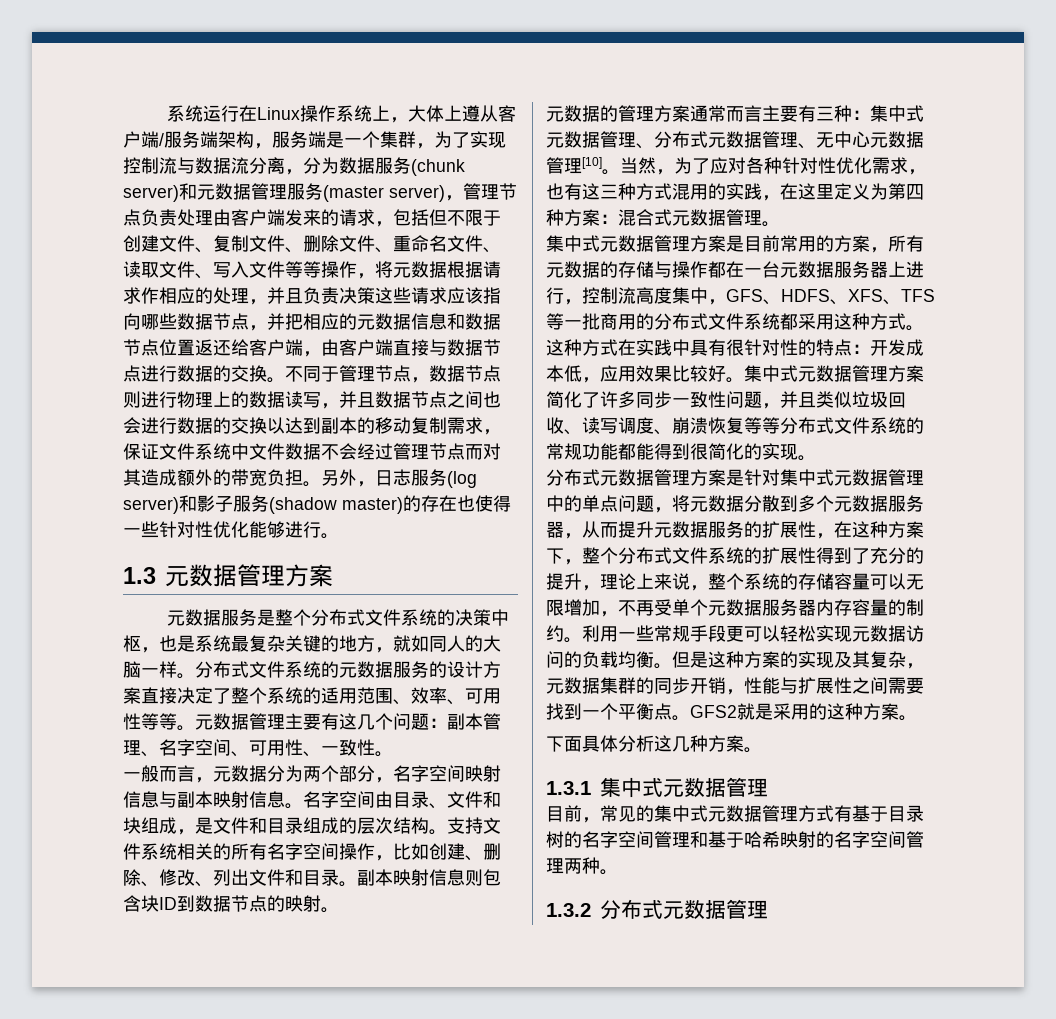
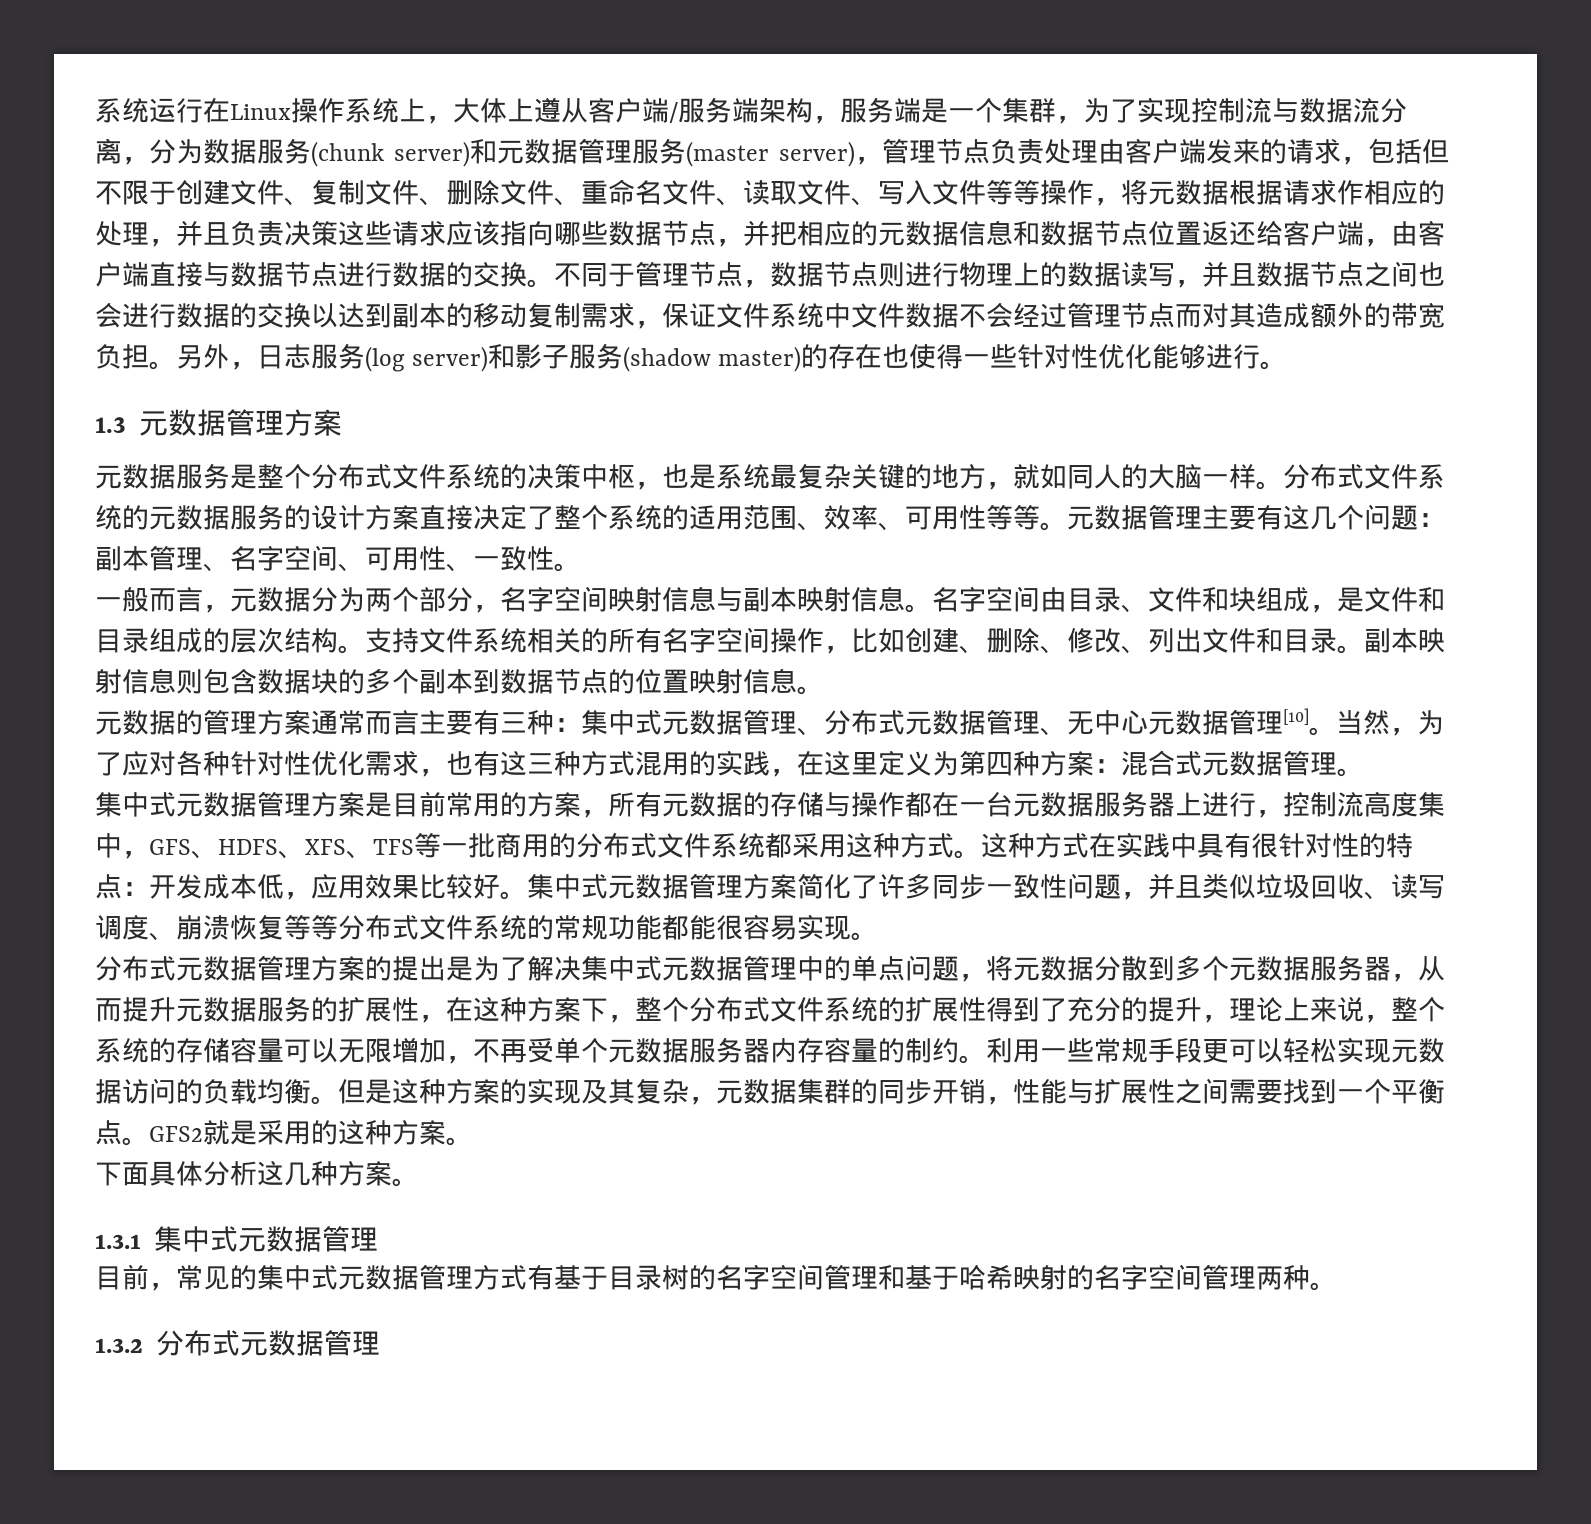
- 副本映射信息则包含块ID到数据节点的映射。
+ 副本映射信息则包含数据块的多个副本到数据节点的位置映射信息。
- 集中式元数据管理方案简化了许多同步一致性问题，并且类似垃圾回收、读写调度、崩溃恢复等等分布式文件系统的常规功能都能得到很简化的实现。
+ 集中式元数据管理方案简化了许多同步一致性问题，并且类似垃圾回收、读写调度、崩溃恢复等等分布式文件系统的常规功能都能很容易实现。
- 分布式元数据管理方案是针对集中式元数据管理中的单点问题，将元数据分散到多个元数据服务器，从而提升元数据服务的扩展性，在这种方案下，整个分布式文件系统的扩展性得到了充分的提升，理论上来说，整个系统的存储容量可以无限增加，不再受单个元数据服务器内存容量的制约。
+ 分布式元数据管理方案的提出是为了解决集中式元数据管理中的单点问题，将元数据分散到多个元数据服务器，从而提升元数据服务的扩展性，在这种方案下，整个分布式文件系统的扩展性得到了充分的提升，理论上来说，整个系统的存储容量可以无限增加，不再受单个元数据服务器内存容量的制约。

